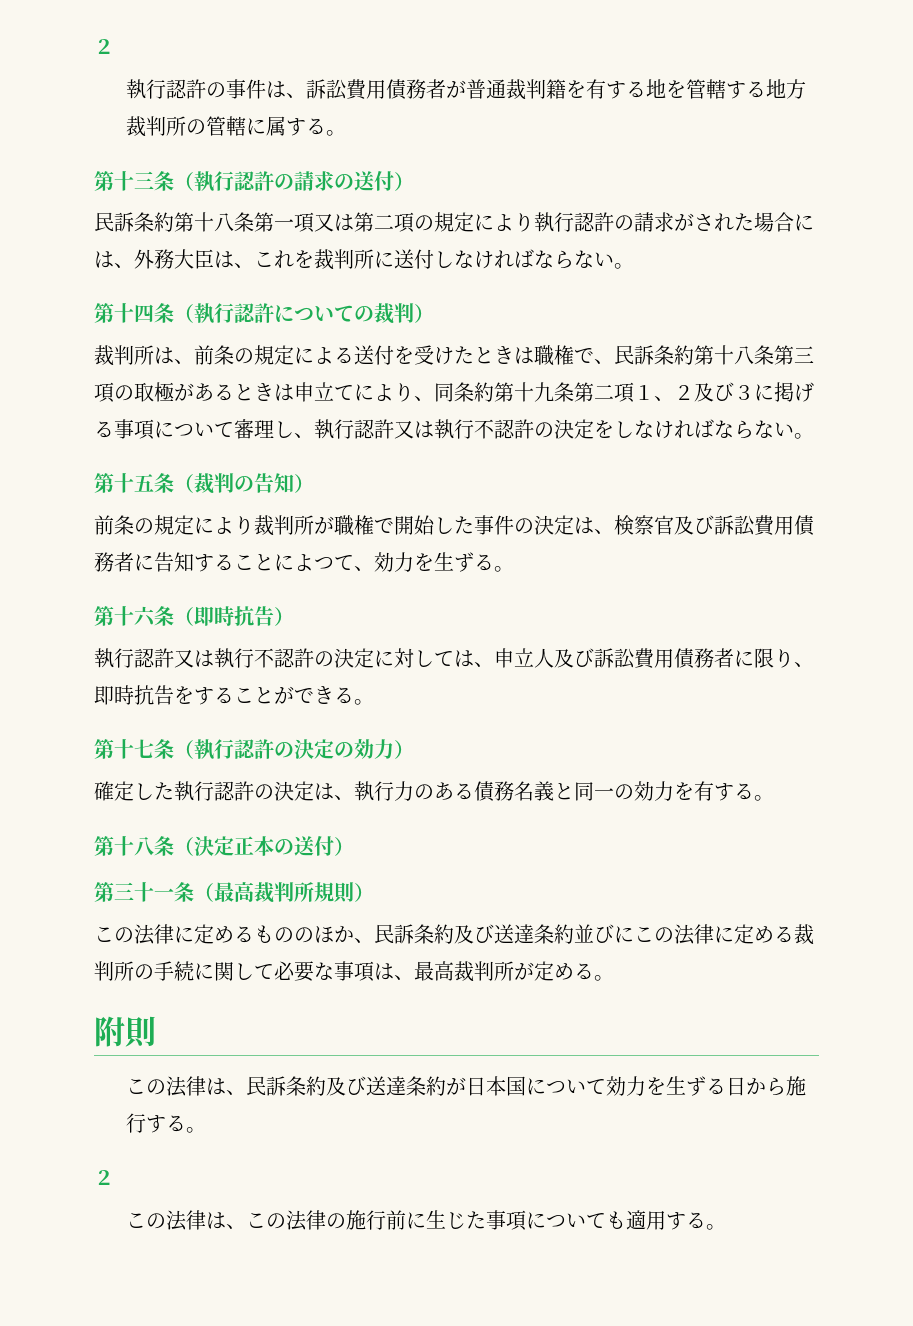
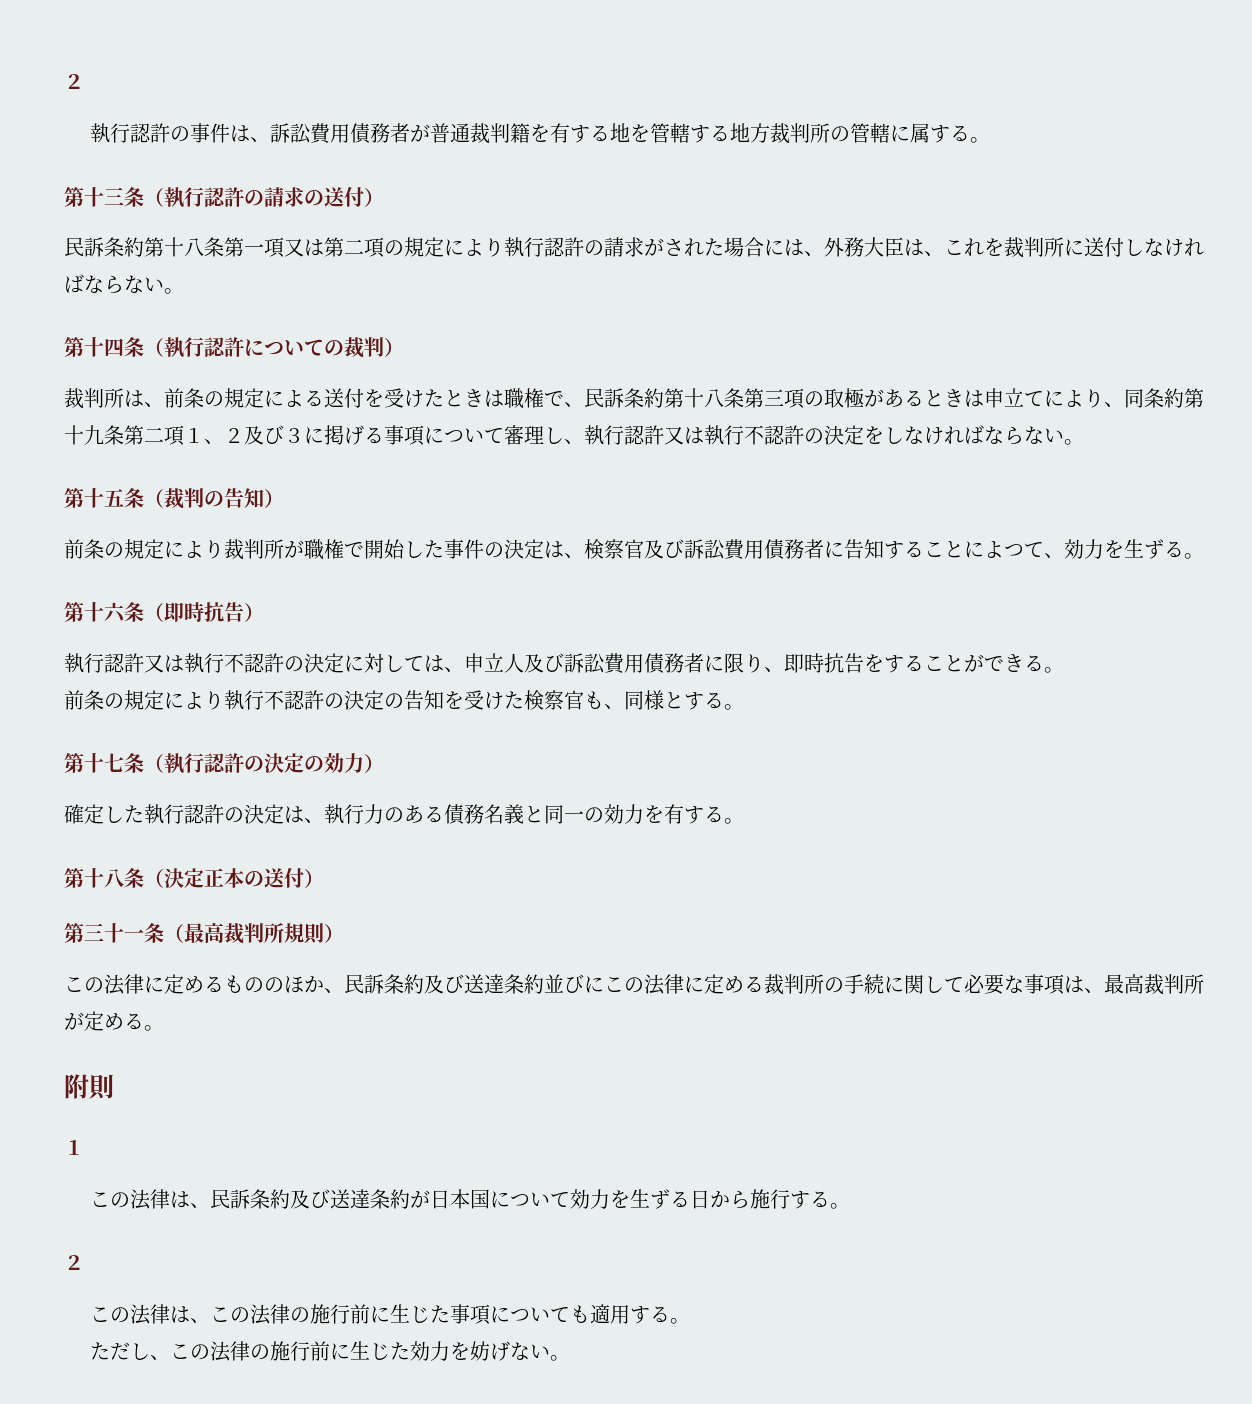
+ 前条の規定により執行不認許の決定の告知を受けた検察官も、同様とする。
  附則
+ １
+ ただし、この法律の施行前に生じた効力を妨げない。

